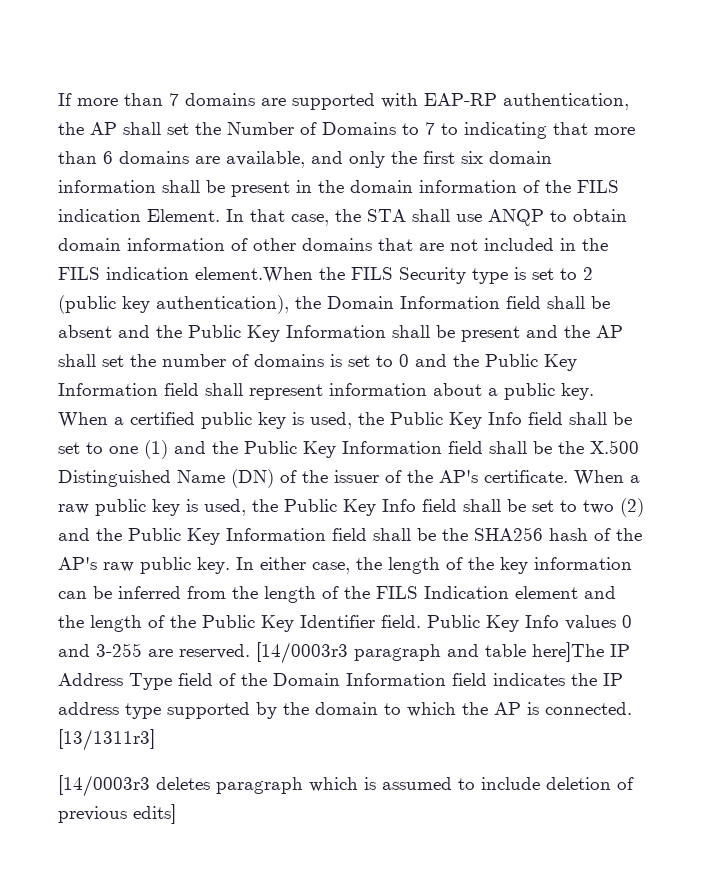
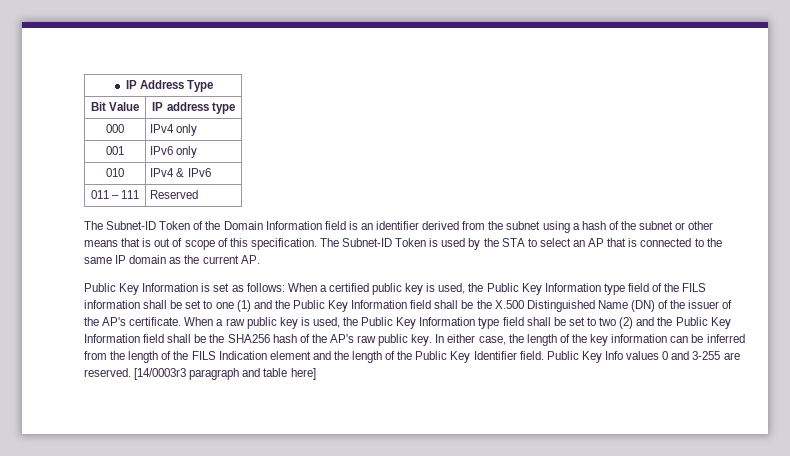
- If more than 7 domains are supported with EAP-RP authentication, the AP shall set the Number of Domains to 7 to indicating that more than 6 domains are available, and only the first six domain information shall be present in the domain information of the FILS indication Element. In that case, the STA shall use ANQP to obtain domain information of other domains that are not included in the FILS indication element.When the FILS Security type is set to 2 (public key authentication), the Domain Information field shall be absent and the Public Key Information shall be present and the AP shall set the number of domains is set to 0 and the Public Key Information field shall represent information about a public key. When a certified public key is used, the Public Key Info field shall be set to one (1) and the Public Key Information field shall be the X.500 Distinguished Name (DN) of the issuer of the AP's certificate.
+ IP Address Type
+ Bit Value | IP address type
+ 000 | IPv4 only
+ 001 | IPv6 only
+ 010 | IPv4 & IPv6
+ 011 – 111 | Reserved
+ The Subnet-ID Token of the Domain Information field is an identifier derived from the subnet using a hash of the subnet or other means that is out of scope of this specification. The Subnet-ID Token is used by the STA to select an AP that is connected to the same IP domain as the current AP.
+ Public Key Information is set as follows: When a certified public key is used, the Public Key Information type field of the FILS information shall be set to one (1) and the Public Key Information field shall be the X.500 Distinguished Name (DN) of the issuer of the AP's certificate.
- When a raw public key is used, the Public Key Info field shall be set to two (2) and the Public Key Information field shall be the SHA256 hash of the AP's raw public key.
+ When a raw public key is used, the Public Key Information type field shall be set to two (2) and the Public Key Information field shall be the SHA256 hash of the AP's raw public key.
- [14/0003r3 paragraph and table here]The IP Address Type field of the Domain Information field indicates the IP address type supported by the domain to which the AP is connected. [13/1311r3]
- [14/0003r3 deletes paragraph which is assumed to include deletion of previous edits]
+ [14/0003r3 paragraph and table here]

